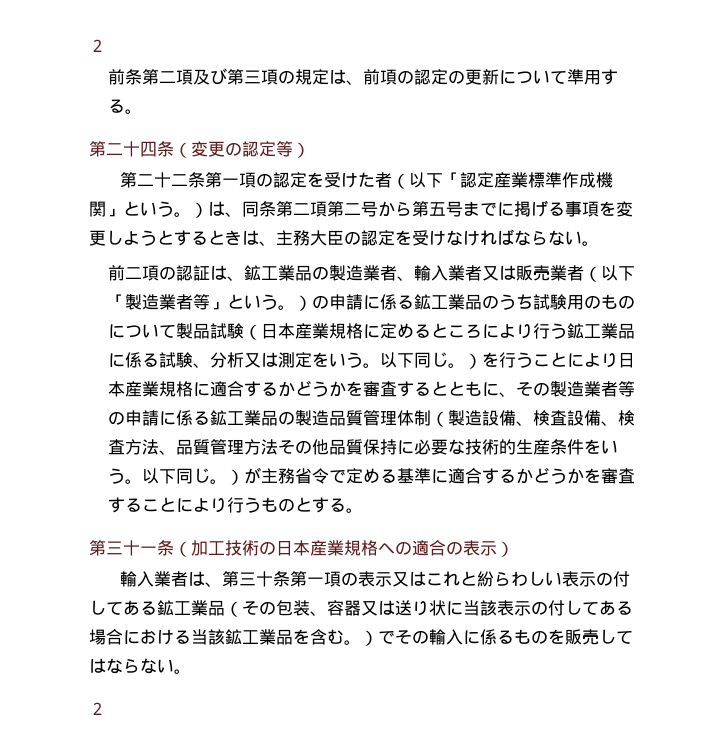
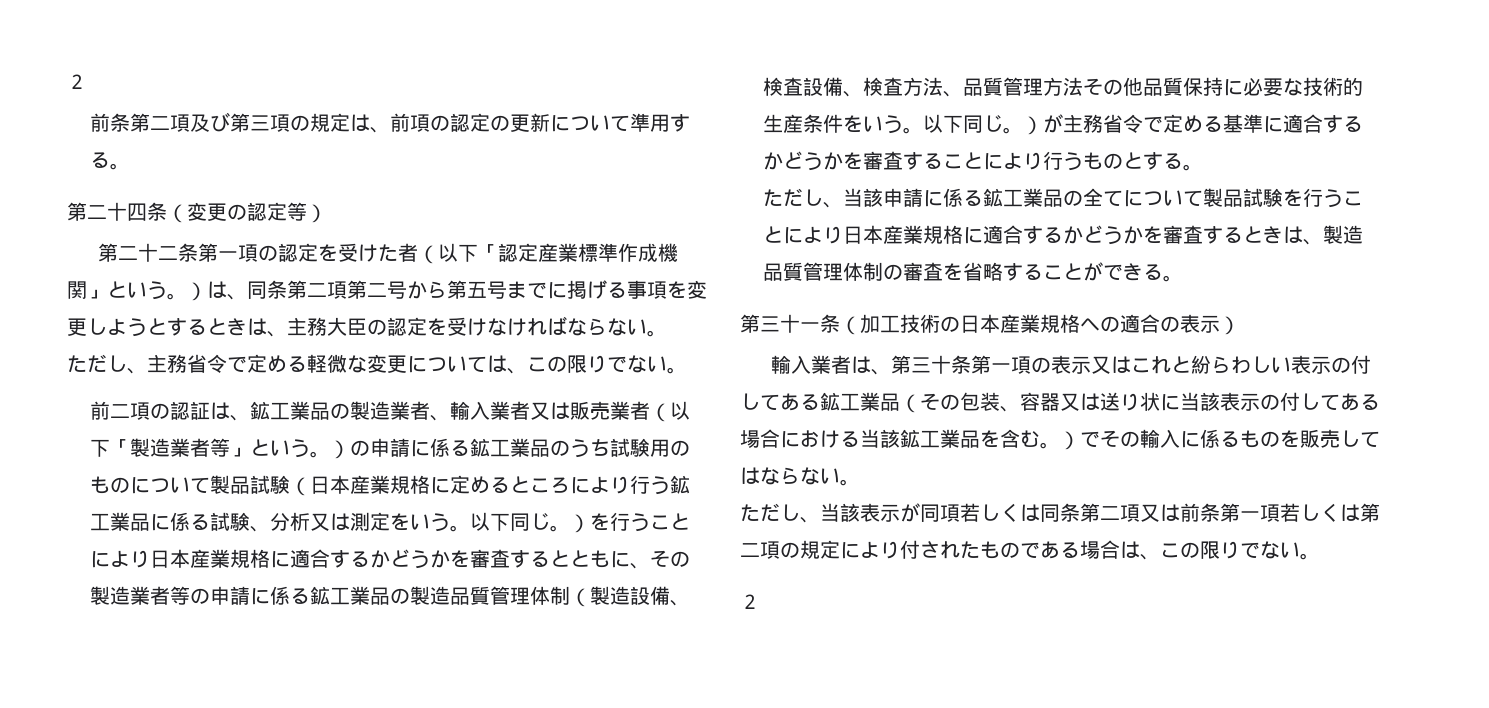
+ ただし、主務省令で定める軽微な変更については、この限りでない。
+ ただし、当該申請に係る鉱工業品の全てについて製品試験を行うことにより日本産業規格に適合するかどうかを審査するときは、製造品質管理体制の審査を省略することができる。
+ ただし、当該表示が同項若しくは同条第二項又は前条第一項若しくは第二項の規定により付されたものである場合は、この限りでない。

